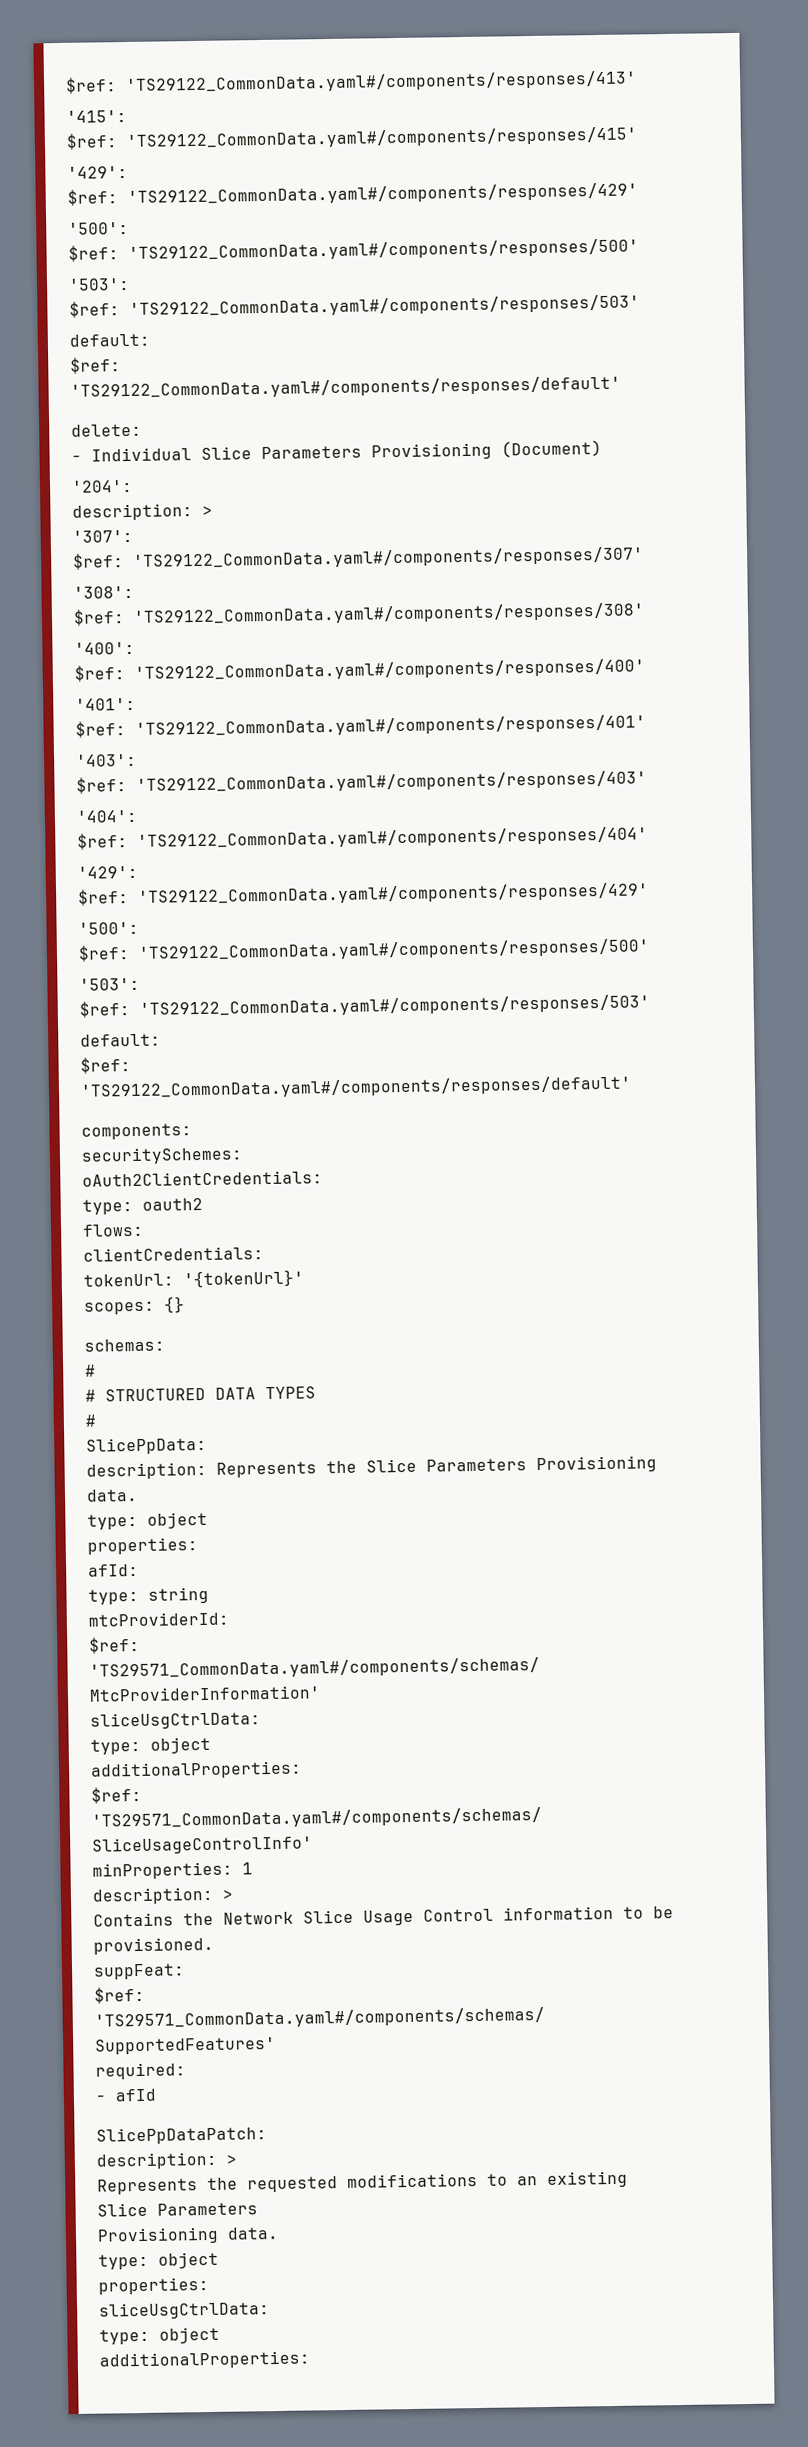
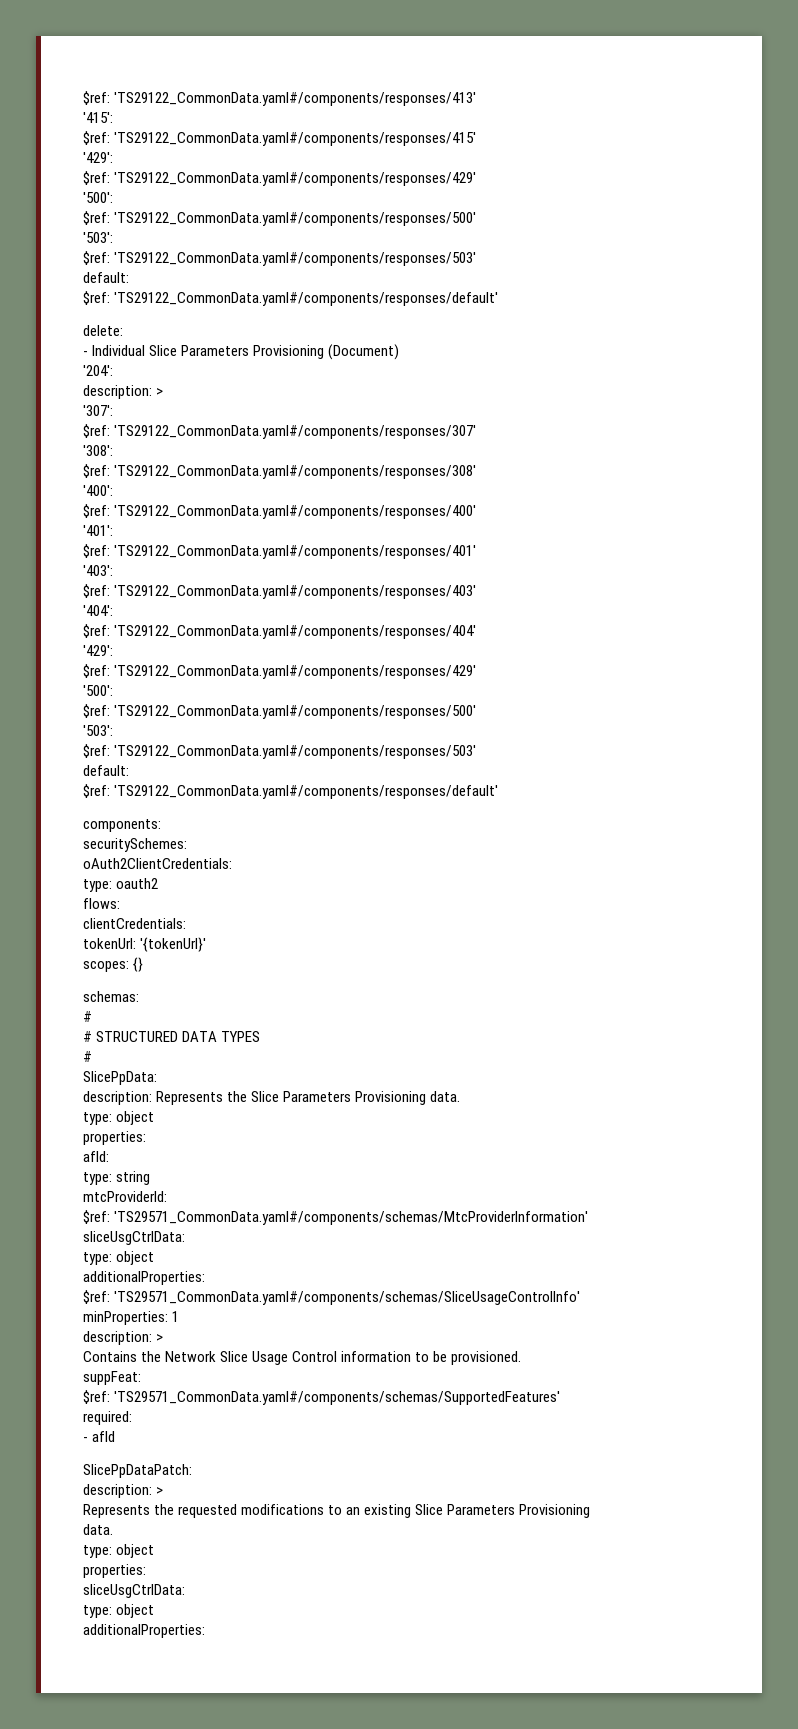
- Represents the requested modifications to an existing Slice Parameters
- Provisioning data.
+ Represents the requested modifications to an existing Slice Parameters Provisioning
+ data.

